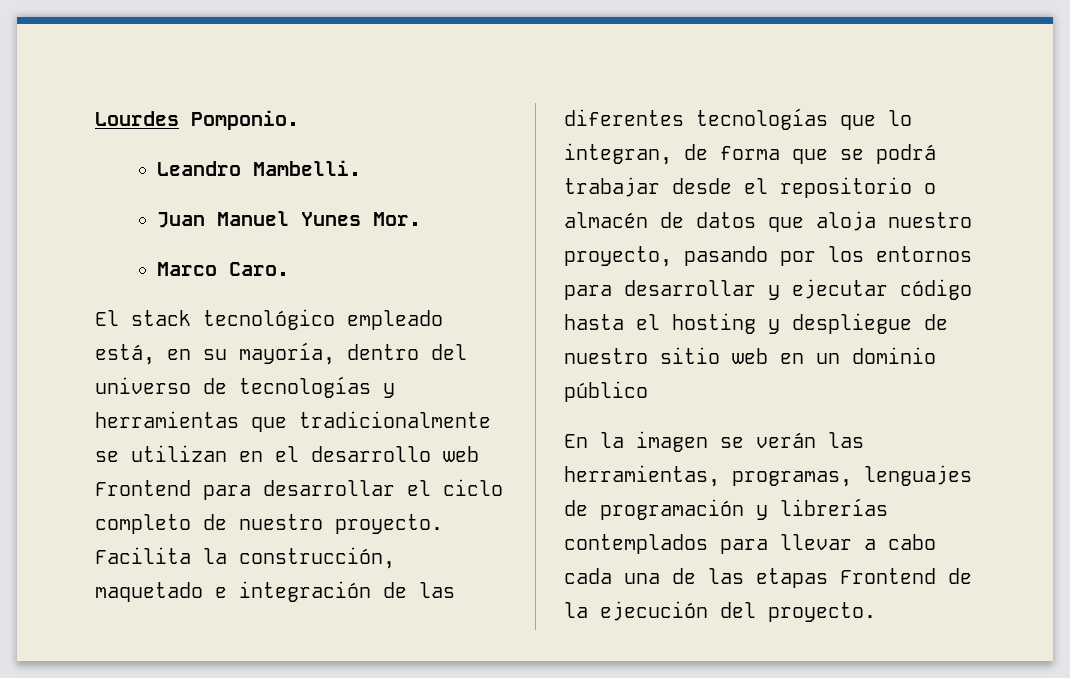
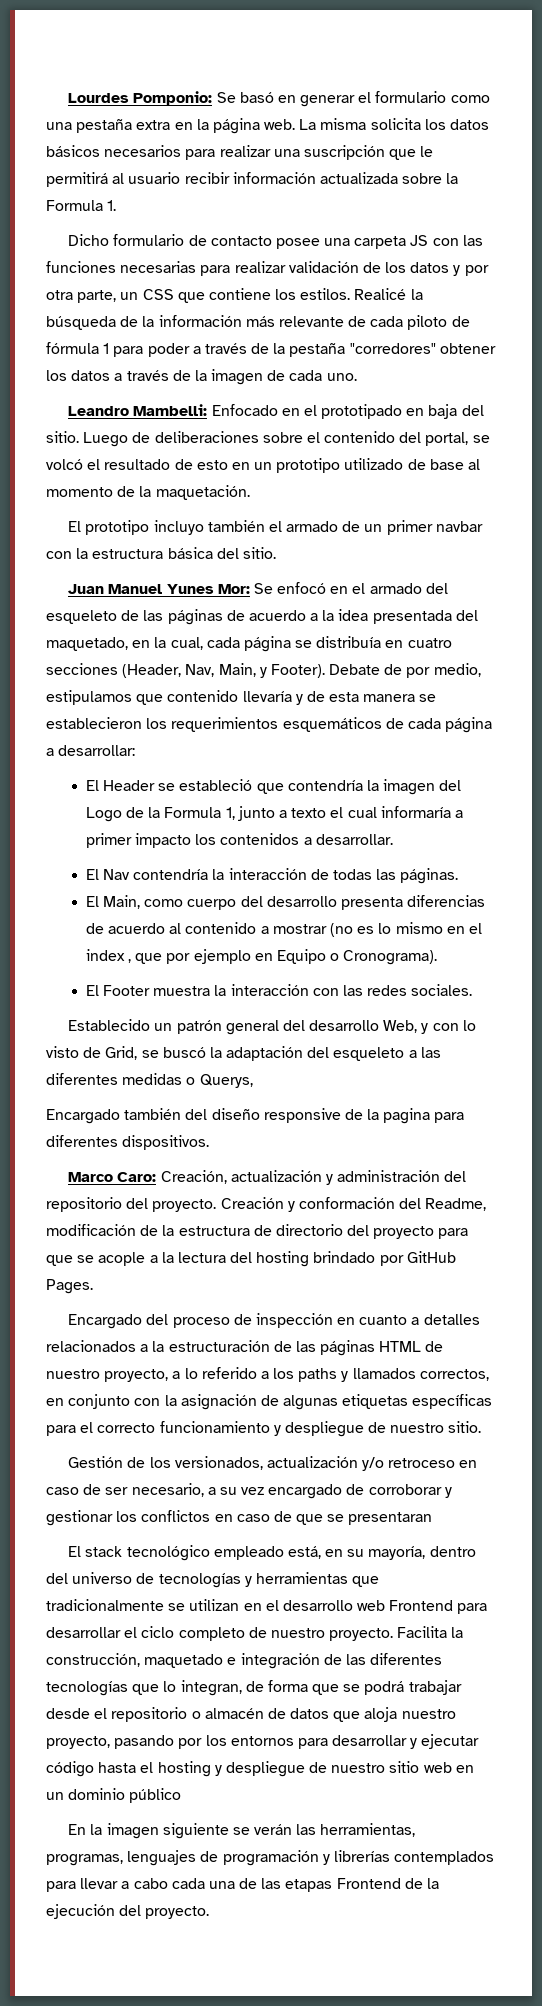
- Lourdes Pomponio.
- Leandro Mambelli.
- Juan Manuel Yunes Mor.
- Marco Caro.
+ Lourdes Pomponio: Se basó en generar el formulario como una pestaña extra en la página web. La misma solicita los datos básicos necesarios para realizar una suscripción que le permitirá al usuario recibir información actualizada sobre la Formula 1.
+ Dicho formulario de contacto posee una carpeta JS con las funciones necesarias para realizar validación de los datos y por otra parte, un CSS que contiene los estilos. Realicé la búsqueda de la información más relevante de cada piloto de fórmula 1 para poder a través de la pestaña "corredores" obtener los datos a través de la imagen de cada uno.
+ Leandro Mambelli: Enfocado en el prototipado en baja del sitio. Luego de deliberaciones sobre el contenido del portal, se volcó el resultado de esto en un prototipo utilizado de base al momento de la maquetación.
+ El prototipo incluyo también el armado de un primer navbar con la estructura básica del sitio.
+ Juan Manuel Yunes Mor: Se enfocó en el armado del esqueleto de las páginas de acuerdo a la idea presentada del maquetado, en la cual, cada página se distribuía en cuatro secciones (Header, Nav, Main, y Footer). Debate de por medio, estipulamos que contenido llevaría y de esta manera se establecieron los requerimientos esquemáticos de cada página a desarrollar:
+ El Header se estableció que contendría la imagen del Logo de la Formula 1, junto a texto el cual informaría a primer impacto los contenidos a desarrollar.
+ El Nav contendría la interacción de todas las páginas.
+ El Main, como cuerpo del desarrollo presenta diferencias de acuerdo al contenido a mostrar (no es lo mismo en el index , que por ejemplo en Equipo o Cronograma).
+ El Footer muestra la interacción con las redes sociales.
+ Establecido un patrón general del desarrollo Web, y con lo visto de Grid, se buscó la adaptación del esqueleto a las diferentes medidas o Querys,
+ Encargado también del diseño responsive de la pagina para diferentes dispositivos.
+ Marco Caro: Creación, actualización y administración del repositorio del proyecto. Creación y conformación del Readme, modificación de la estructura de directorio del proyecto para que se acople a la lectura del hosting brindado por GitHub Pages.
+ Encargado del proceso de inspección en cuanto a detalles relacionados a la estructuración de las páginas HTML de nuestro proyecto, a lo referido a los paths y llamados correctos, en conjunto con la asignación de algunas etiquetas específicas para el correcto funcionamiento y despliegue de nuestro sitio.
+ Gestión de los versionados, actualización y/o retroceso en caso de ser necesario, a su vez encargado de corroborar y gestionar los conflictos en caso de que se presentaran
- En la imagen se verán las herramientas, programas, lenguajes de programación y librerías contemplados para llevar a cabo cada una de las etapas Frontend de la ejecución del proyecto.
+ En la imagen siguiente se verán las herramientas, programas, lenguajes de programación y librerías contemplados para llevar a cabo cada una de las etapas Frontend de la ejecución del proyecto.

